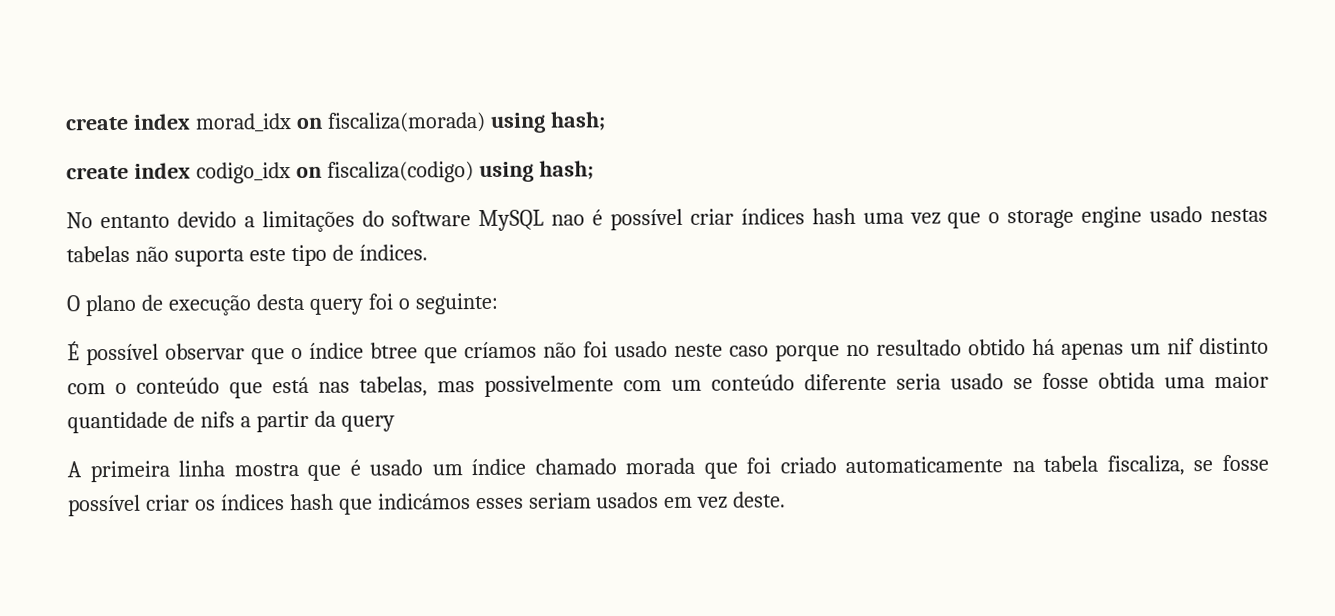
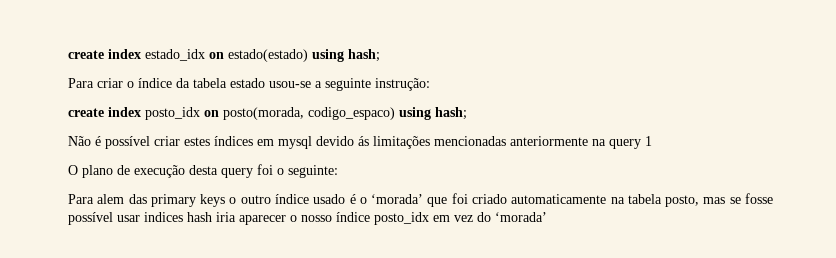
- create index morad_idx on fiscaliza(morada) using hash;
- create index codigo_idx on fiscaliza(codigo) using hash;
- No entanto devido a limitações do software MySQL nao é possível criar índices hash uma vez que o storage engine usado nestas tabelas não suporta este tipo de índices.
+ create index estado_idx on estado(estado) using hash;
+ Para criar o índice da tabela estado usou-se a seguinte instrução:
+ create index posto_idx on posto(morada, codigo_espaco) using hash;
+ Não é possível criar estes índices em mysql devido ás limitações mencionadas anteriormente na query 1
- É possível observar que o índice btree que críamos não foi usado neste caso porque no resultado obtido há apenas um nif distinto com o conteúdo que está nas tabelas, mas possivelmente com um conteúdo diferente seria usado se fosse obtida uma maior quantidade de nifs a partir da query
- A primeira linha mostra que é usado um índice chamado morada que foi criado automaticamente na tabela fiscaliza, se fosse possível criar os índices hash que indicámos esses seriam usados em vez deste.
+ Para alem das primary keys o outro índice usado é o ‘morada’ que foi criado automaticamente na tabela posto, mas se fosse possível usar indices hash iria aparecer o nosso índice posto_idx em vez do ‘morada’

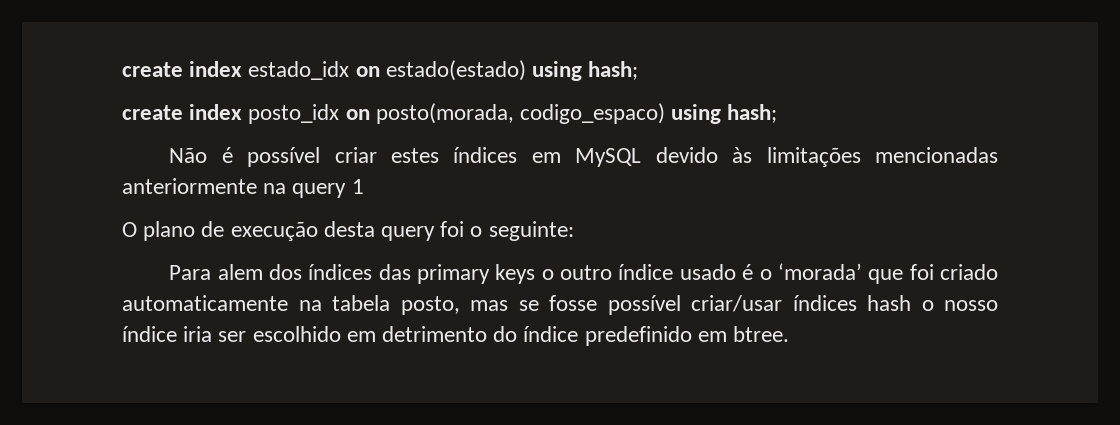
- Para criar o índice da tabela estado usou-se a seguinte instrução:
- Não é possível criar estes índices em mysql devido ás limitações mencionadas anteriormente na query 1
+ Não é possível criar estes índices em MySQL devido às limitações mencionadas anteriormente na query 1
- Para alem das primary keys o outro índice usado é o ‘morada’ que foi criado automaticamente na tabela posto, mas se fosse possível usar indices hash iria aparecer o nosso índice posto_idx em vez do ‘morada’
+ Para alem dos índices das primary keys o outro índice usado é o ‘morada’ que foi criado automaticamente na tabela posto, mas se fosse possível criar/usar índices hash o nosso índice iria ser escolhido em detrimento do índice predefinido em btree.

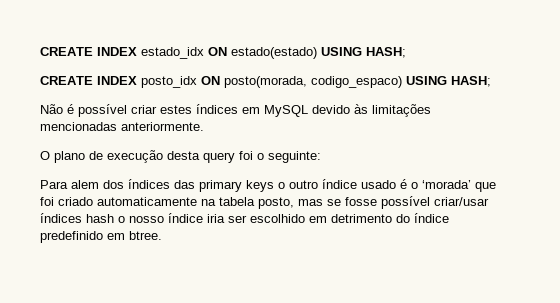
- create index estado_idx on estado(estado) using hash;
- create index posto_idx on posto(morada, codigo_espaco) using hash;
+ CREATE INDEX estado_idx ON estado(estado) USING HASH;
+ CREATE INDEX posto_idx ON posto(morada, codigo_espaco) USING HASH;
- Não é possível criar estes índices em MySQL devido às limitações mencionadas anteriormente na query 1
+ Não é possível criar estes índices em MySQL devido às limitações mencionadas anteriormente.

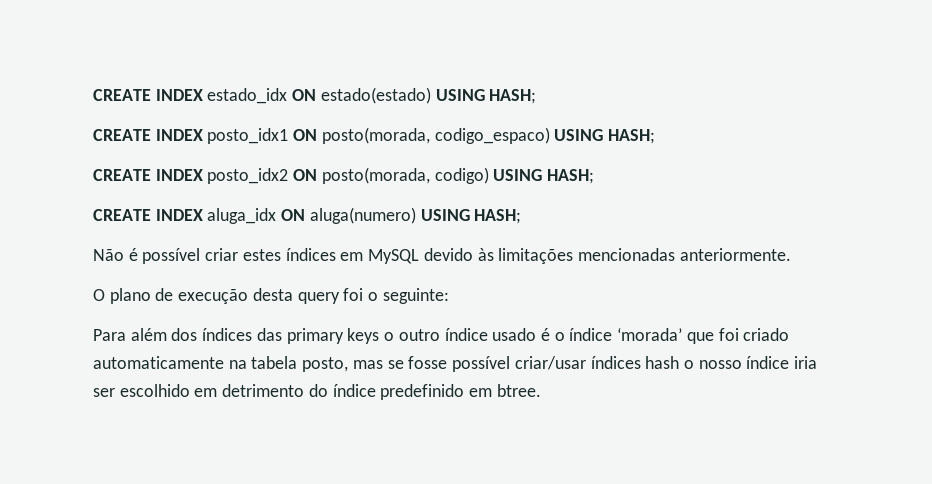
- CREATE INDEX posto_idx ON posto(morada, codigo_espaco) USING HASH;
+ CREATE INDEX posto_idx1 ON posto(morada, codigo_espaco) USING HASH;
+ CREATE INDEX posto_idx2 ON posto(morada, codigo) USING HASH;
+ CREATE INDEX aluga_idx ON aluga(numero) USING HASH;
- Para alem dos índices das primary keys o outro índice usado é o ‘morada’ que foi criado automaticamente na tabela posto, mas se fosse possível criar/usar índices hash o nosso índice iria ser escolhido em detrimento do índice predefinido em btree.
+ Para além dos índices das primary keys o outro índice usado é o índice ‘morada’ que foi criado automaticamente na tabela posto, mas se fosse possível criar/usar índices hash o nosso índice iria ser escolhido em detrimento do índice predefinido em btree.

